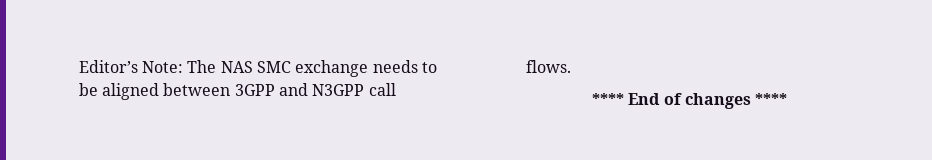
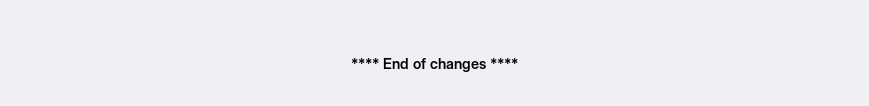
- Editor’s Note: The NAS SMC exchange needs to be aligned between 3GPP and N3GPP call flows.

